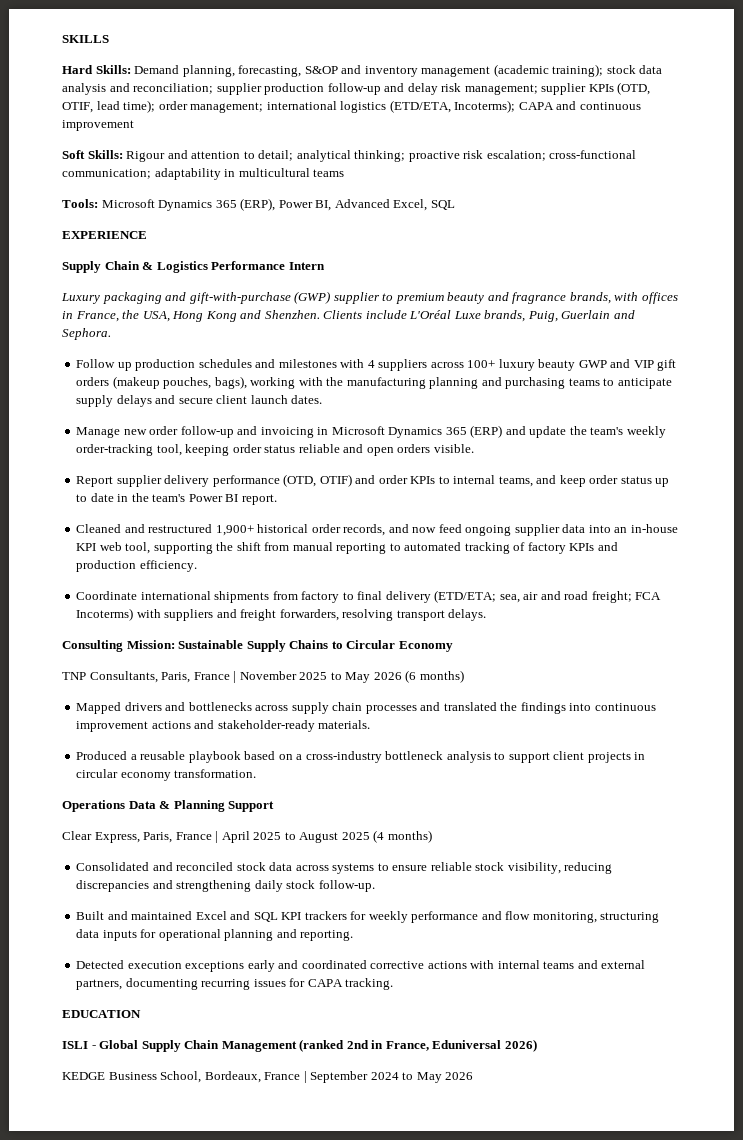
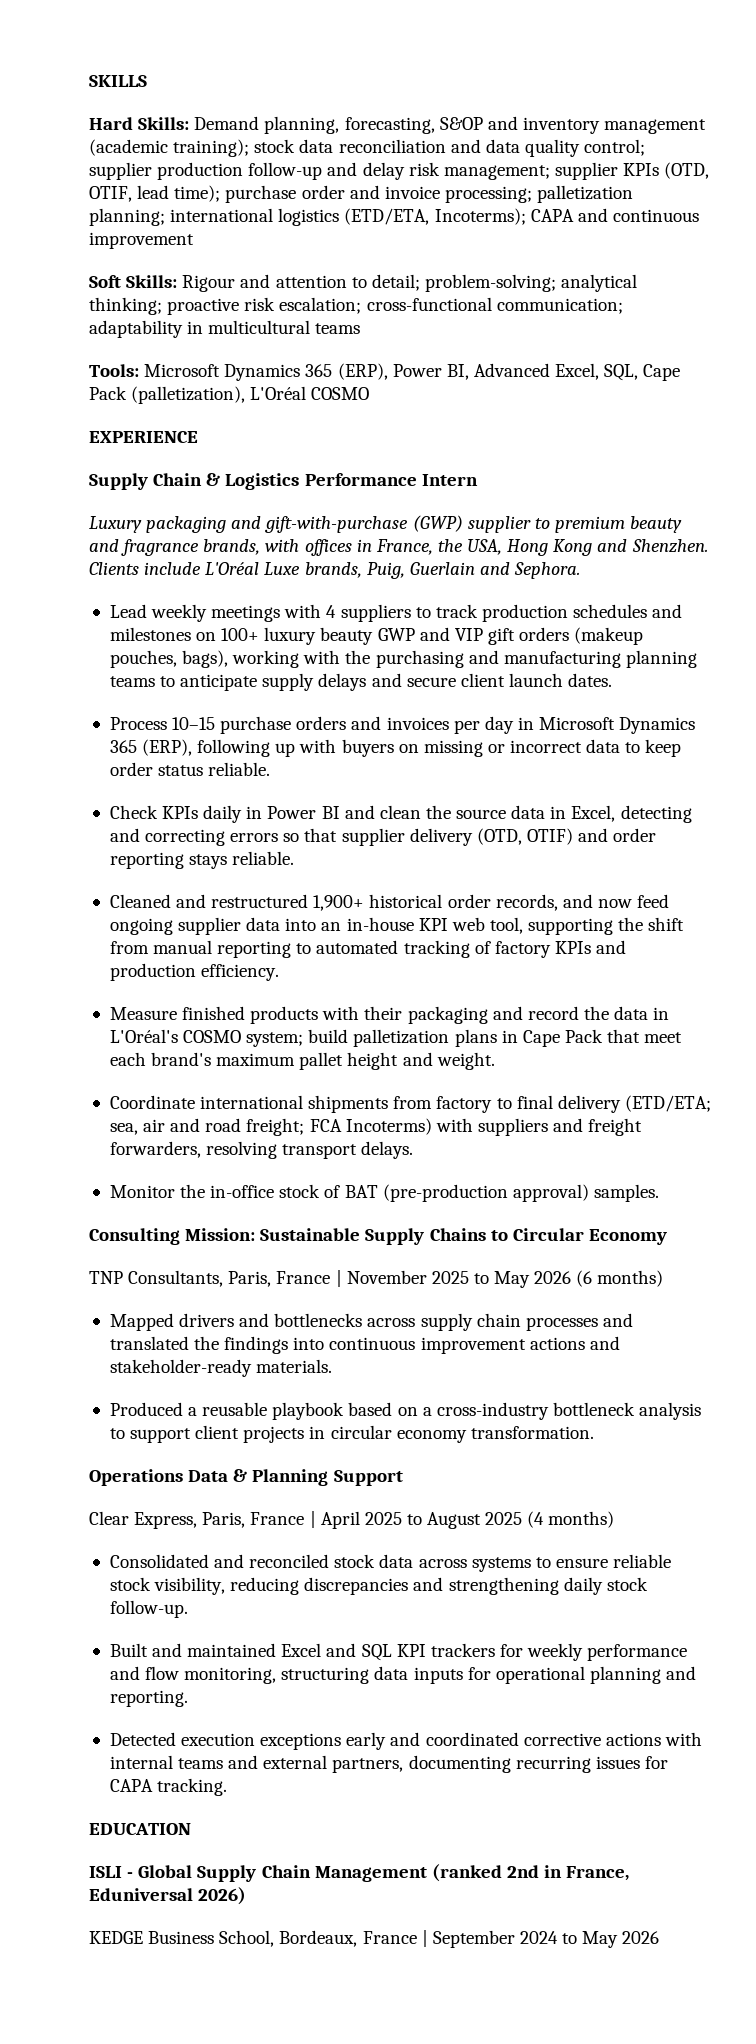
- Hard Skills: Demand planning, forecasting, S&OP and inventory management (academic training); stock data analysis and reconciliation; supplier production follow-up and delay risk management; supplier KPIs (OTD, OTIF, lead time); order management; international logistics (ETD/ETA, Incoterms); CAPA and continuous improvement
+ Hard Skills: Demand planning, forecasting, S&OP and inventory management (academic training); stock data reconciliation and data quality control; supplier production follow-up and delay risk management; supplier KPIs (OTD, OTIF, lead time); purchase order and invoice processing; palletization planning; international logistics (ETD/ETA, Incoterms); CAPA and continuous improvement
- Soft Skills: Rigour and attention to detail; analytical thinking; proactive risk escalation; cross-functional communication; adaptability in multicultural teams
+ Soft Skills: Rigour and attention to detail; problem-solving; analytical thinking; proactive risk escalation; cross-functional communication; adaptability in multicultural teams
- Tools: Microsoft Dynamics 365 (ERP), Power BI, Advanced Excel, SQL
+ Tools: Microsoft Dynamics 365 (ERP), Power BI, Advanced Excel, SQL, Cape Pack (palletization), L'Oréal COSMO
- Follow up production schedules and milestones with 4 suppliers across 100+ luxury beauty GWP and VIP gift orders (makeup pouches, bags), working with the manufacturing planning and purchasing teams to anticipate supply delays and secure client launch dates.
+ Lead weekly meetings with 4 suppliers to track production schedules and milestones on 100+ luxury beauty GWP and VIP gift orders (makeup pouches, bags), working with the purchasing and manufacturing planning teams to anticipate supply delays and secure client launch dates.
- Manage new order follow-up and invoicing in Microsoft Dynamics 365 (ERP) and update the team's weekly order-tracking tool, keeping order status reliable and open orders visible.
- Report supplier delivery performance (OTD, OTIF) and order KPIs to internal teams, and keep order status up to date in the team's Power BI report.
+ Process 10–15 purchase orders and invoices per day in Microsoft Dynamics 365 (ERP), following up with buyers on missing or incorrect data to keep order status reliable.
+ Check KPIs daily in Power BI and clean the source data in Excel, detecting and correcting errors so that supplier delivery (OTD, OTIF) and order reporting stays reliable.
+ Measure finished products with their packaging and record the data in L'Oréal's COSMO system; build palletization plans in Cape Pack that meet each brand's maximum pallet height and weight.
+ Monitor the in-office stock of BAT (pre-production approval) samples.

